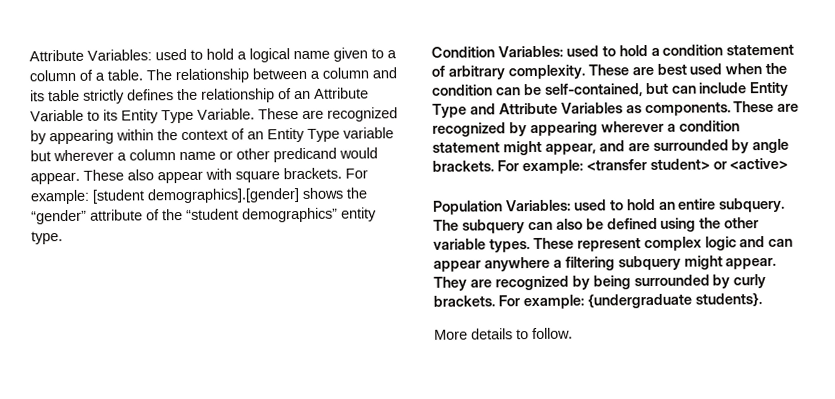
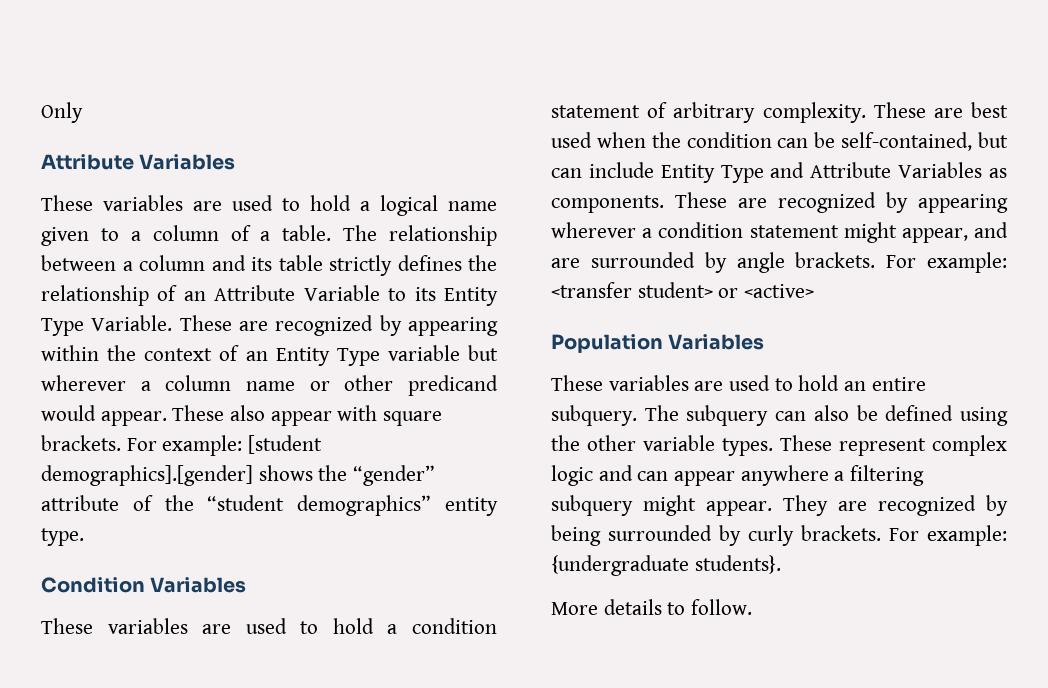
- Attribute Variables: used to hold a logical name given to a column of a table.
+ Only
+ Attribute Variables
+ These variables are used to hold a logical name given to a column of a table.
- Condition Variables: used to hold a condition statement of arbitrary complexity.
+ Condition Variables
+ These variables are used to hold a condition statement of arbitrary complexity.
- Population Variables: used to hold an entire subquery.
+ Population Variables
+ These variables are used to hold an entire subquery.

